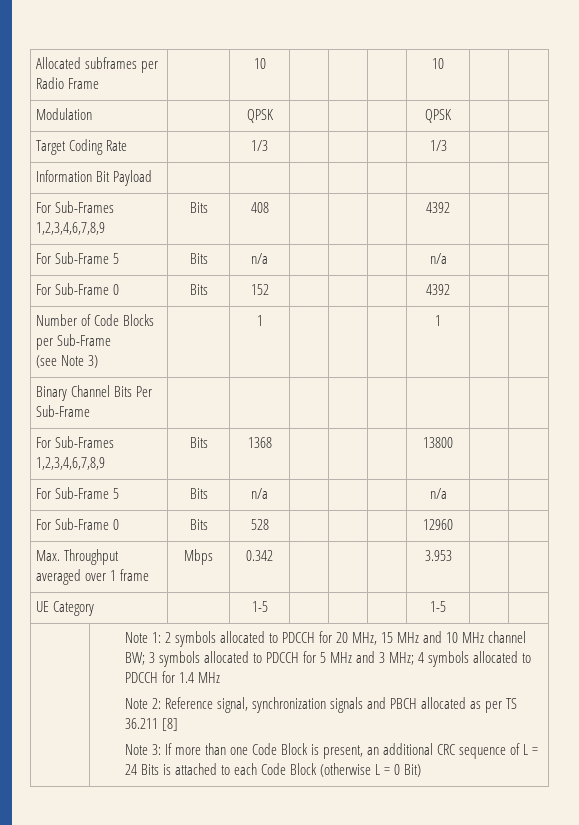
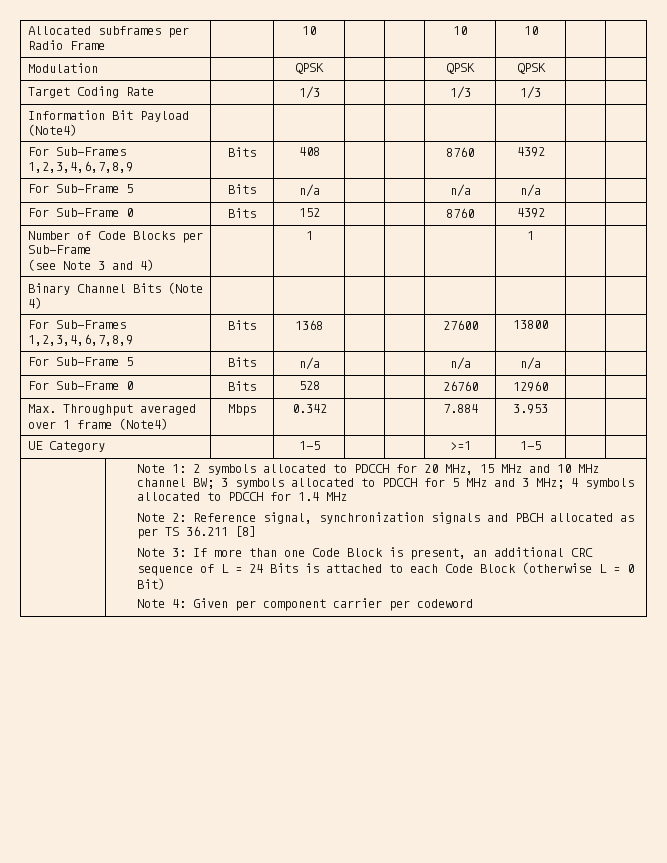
- Allocated subframes per Radio Frame | | 10 | | | | 10 | |
+ Allocated subframes per Radio Frame | | 10 | | | 10 | 10 | |
- Modulation | | QPSK | | | | QPSK | |
+ Modulation | | QPSK | | | QPSK | QPSK | |
- Target Coding Rate | | 1/3 | | | | 1/3 | |
+ Target Coding Rate | | 1/3 | | | 1/3 | 1/3 | |
- Information Bit Payload | | | | | | | |
+ Information Bit Payload (Note4) | | | | | | | |
- For Sub-Frames 1,2,3,4,6,7,8,9 | Bits | 408 | | | | 4392 | |
- For Sub-Frame 5 | Bits | n/a | | | | n/a | |
+ For Sub-Frames 1,2,3,4,6,7,8,9 | Bits | 408 | | | 8760 | 4392 | |
+ For Sub-Frame 5 | Bits | n/a | | | n/a | n/a | |
- For Sub-Frame 0 | Bits | 152 | | | | 4392 | |
+ For Sub-Frame 0 | Bits | 152 | | | 8760 | 4392 | |
  Number of Code Blocks per Sub-Frame
- (see Note 3) | | 1 | | | | 1 | |
+ (see Note 3 and 4) | | 1 | | | | 1 | |
- Binary Channel Bits Per Sub-Frame | | | | | | | |
+ Binary Channel Bits (Note 4) | | | | | | | |
- For Sub-Frames 1,2,3,4,6,7,8,9 | Bits | 1368 | | | | 13800 | |
- For Sub-Frame 5 | Bits | n/a | | | | n/a | |
+ For Sub-Frames 1,2,3,4,6,7,8,9 | Bits | 1368 | | | 27600 | 13800 | |
+ For Sub-Frame 5 | Bits | n/a | | | n/a | n/a | |
- For Sub-Frame 0 | Bits | 528 | | | | 12960 | |
+ For Sub-Frame 0 | Bits | 528 | | | 26760 | 12960 | |
- Max. Throughput averaged over 1 frame | Mbps | 0.342 | | | | 3.953 | |
+ Max. Throughput averaged over 1 frame (Note4) | Mbps | 0.342 | | | 7.884 | 3.953 | |
- UE Category | | 1-5 | | | | 1-5 | |
+ UE Category | | 1-5 | | | >=1 | 1-5 | |
+ Note 4: Given per component carrier per codeword

